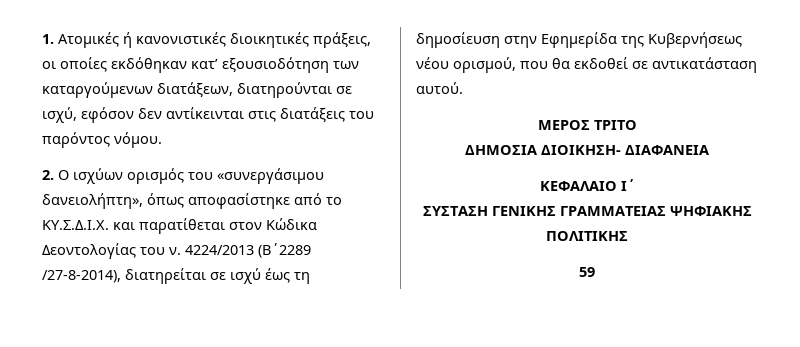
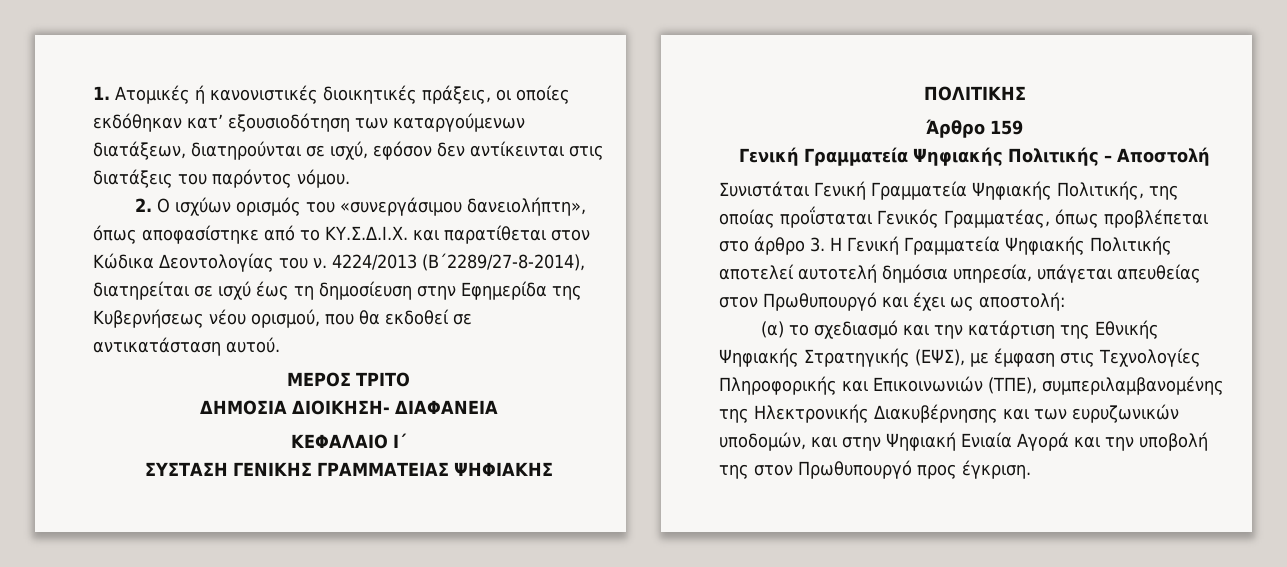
- 4224/2013 (Β΄2289 /27-8-2014), διατηρείται σε ισχύ έως τη δημοσίευση στην Εφημερίδα της Κυβερνήσεως νέου ορισμού, που θα εκδοθεί σε αντικατάσταση αυτού.
+ 4224/2013 (Β΄2289/27-8-2014), διατηρείται σε ισχύ έως τη δημοσίευση στην Εφημερίδα της Κυβερνήσεως νέου ορισμού, που θα εκδοθεί σε αντικατάσταση αυτού.
- 59
+ Άρθρο 159
+ Γενική Γραμματεία Ψηφιακής Πολιτικής – Αποστολή
+ Συνιστάται Γενική Γραμματεία Ψηφιακής Πολιτικής, της οποίας προΐσταται Γενικός Γραμματέας, όπως προβλέπεται στο άρθρο 3. Η Γενική Γραμματεία Ψηφιακής Πολιτικής αποτελεί αυτοτελή δημόσια υπηρεσία, υπάγεται απευθείας στον Πρωθυπουργό και έχει ως αποστολή:
+ (α) το σχεδιασμό και την κατάρτιση της Εθνικής Ψηφιακής Στρατηγικής (ΕΨΣ), με έμφαση στις Τεχνολογίες Πληροφορικής και Επικοινωνιών (ΤΠΕ), συμπεριλαμβανομένης της Ηλεκτρονικής Διακυβέρνησης και των ευρυζωνικών υποδομών, και στην Ψηφιακή Ενιαία Αγορά και την υποβολή της στον Πρωθυπουργό προς έγκριση.

